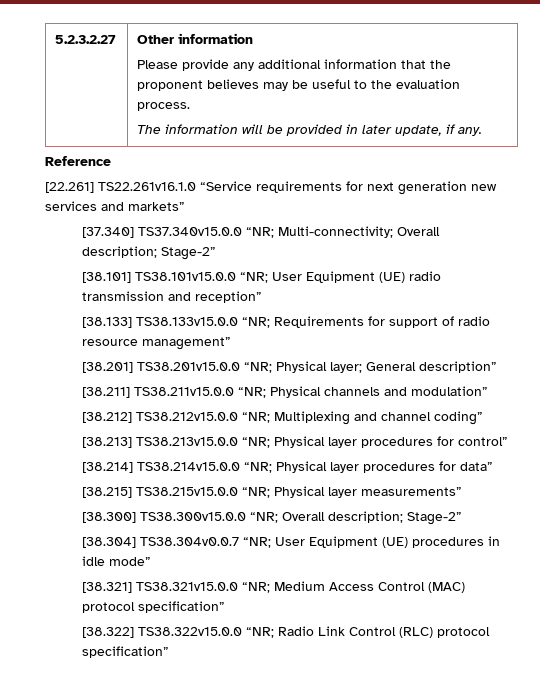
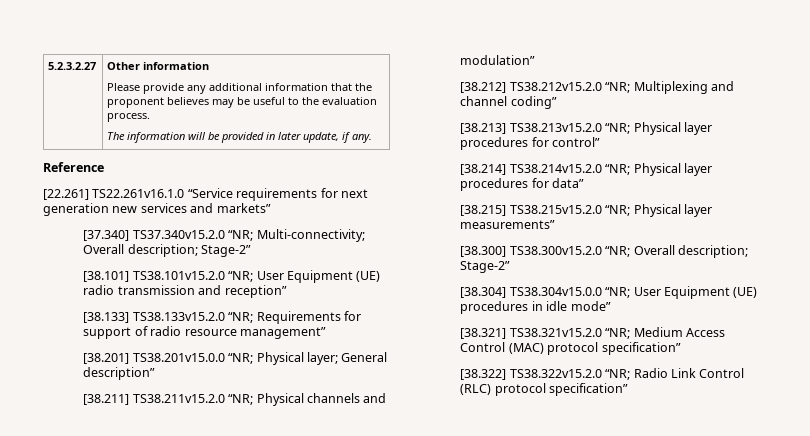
- [37.340] TS37.340v15.0.0 “NR; Multi-connectivity; Overall description; Stage-2”
+ [37.340] TS37.340v15.2.0 “NR; Multi-connectivity; Overall description; Stage-2”
- [38.101] TS38.101v15.0.0 “NR; User Equipment (UE) radio transmission and reception”
+ [38.101] TS38.101v15.2.0 “NR; User Equipment (UE) radio transmission and reception”
- [38.133] TS38.133v15.0.0 “NR; Requirements for support of radio resource management”
+ [38.133] TS38.133v15.2.0 “NR; Requirements for support of radio resource management”
- [38.211] TS38.211v15.0.0 “NR; Physical channels and modulation”
+ [38.211] TS38.211v15.2.0 “NR; Physical channels and modulation”
- [38.212] TS38.212v15.0.0 “NR; Multiplexing and channel coding”
+ [38.212] TS38.212v15.2.0 “NR; Multiplexing and channel coding”
- [38.213] TS38.213v15.0.0 “NR; Physical layer procedures for control”
+ [38.213] TS38.213v15.2.0 “NR; Physical layer procedures for control”
- [38.214] TS38.214v15.0.0 “NR; Physical layer procedures for data”
+ [38.214] TS38.214v15.2.0 “NR; Physical layer procedures for data”
- [38.215] TS38.215v15.0.0 “NR; Physical layer measurements”
+ [38.215] TS38.215v15.2.0 “NR; Physical layer measurements”
- [38.300] TS38.300v15.0.0 “NR; Overall description; Stage-2”
+ [38.300] TS38.300v15.2.0 “NR; Overall description; Stage-2”
- [38.304] TS38.304v0.0.7 “NR; User Equipment (UE) procedures in idle mode”
+ [38.304] TS38.304v15.0.0 “NR; User Equipment (UE) procedures in idle mode”
- [38.321] TS38.321v15.0.0 “NR; Medium Access Control (MAC) protocol specification”
+ [38.321] TS38.321v15.2.0 “NR; Medium Access Control (MAC) protocol specification”
- [38.322] TS38.322v15.0.0 “NR; Radio Link Control (RLC) protocol specification”
+ [38.322] TS38.322v15.2.0 “NR; Radio Link Control (RLC) protocol specification”

